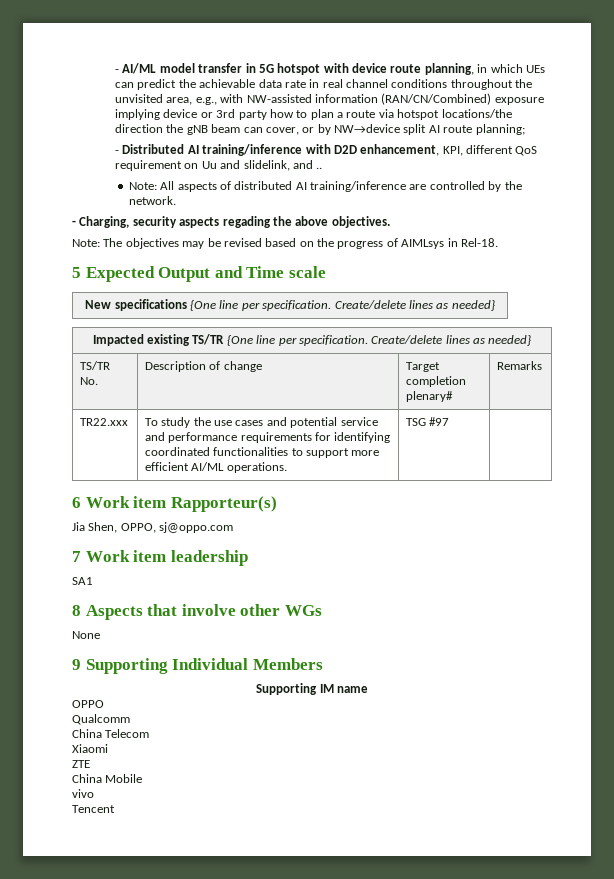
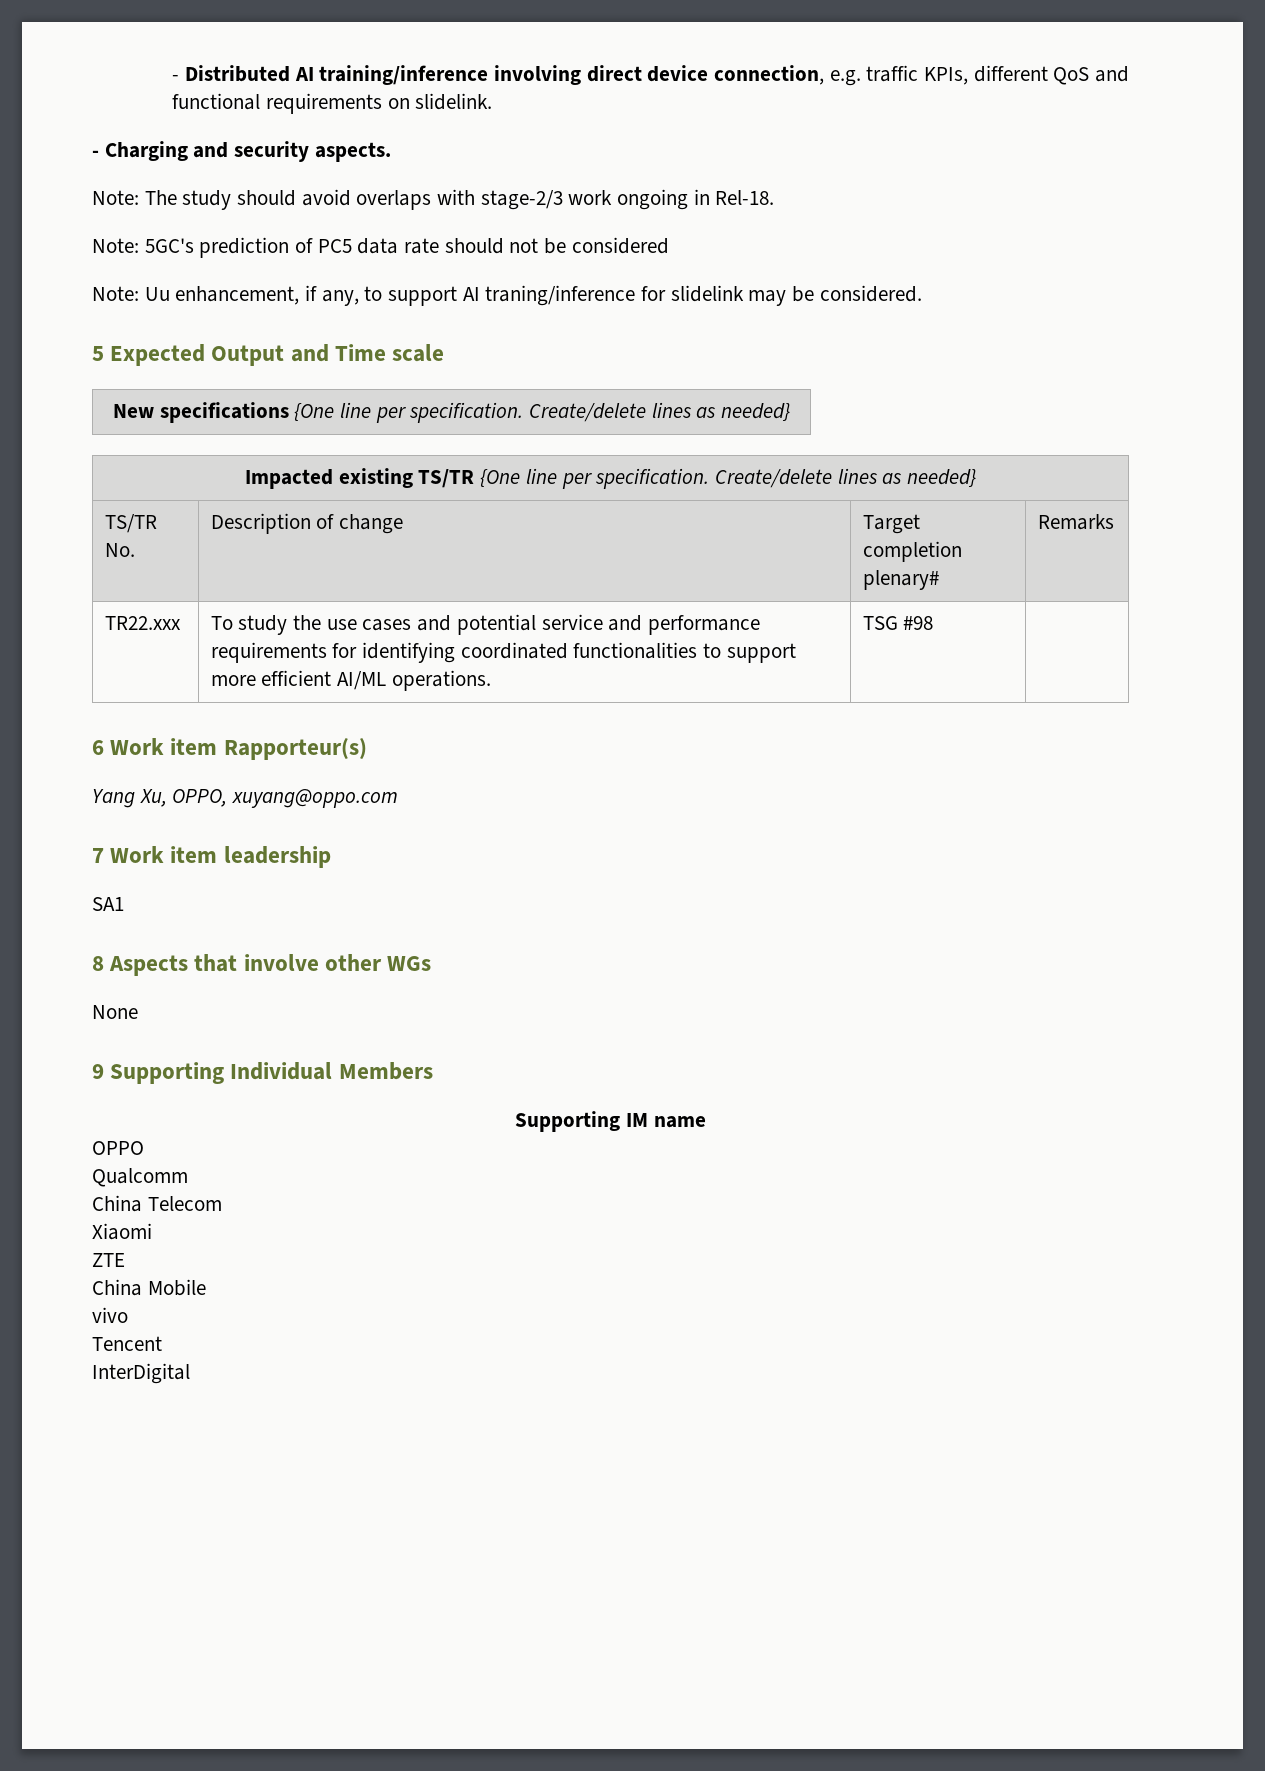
- - AI/ML model transfer in 5G hotspot with device route planning, in which UEs can predict the achievable data rate in real channel conditions throughout the unvisited area, e.g., with NW-assisted information (RAN/CN/Combined) exposure implying device or 3rd party how to plan a route via hotspot locations/the direction the gNB beam can cover, or by NW→device split AI route planning;
- - Distributed AI training/inference with D2D enhancement, KPI, different QoS requirement on Uu and slidelink, and ..
- Note: All aspects of distributed AI training/inference are controlled by the network.
- - Charging, security aspects regading the above objectives.
- Note: The objectives may be revised based on the progress of AIMLsys in Rel-18.
+ - Distributed AI training/inference involving direct device connection, e.g. traffic KPIs, different QoS and functional requirements on slidelink.
+ - Charging and security aspects.
+ Note: The study should avoid overlaps with stage-2/3 work ongoing in Rel-18.
+ Note: 5GC's prediction of PC5 data rate should not be considered
+ Note: Uu enhancement, if any, to support AI traning/inference for slidelink may be considered.
- TR22.xxx | To study the use cases and potential service and performance requirements for identifying coordinated functionalities to support more efficient AI/ML operations. | TSG #97 |
+ TR22.xxx | To study the use cases and potential service and performance requirements for identifying coordinated functionalities to support more efficient AI/ML operations. | TSG #98 |
- Jia Shen, OPPO, sj@oppo.com
+ Yang Xu, OPPO, xuyang@oppo.com
+ InterDigital

